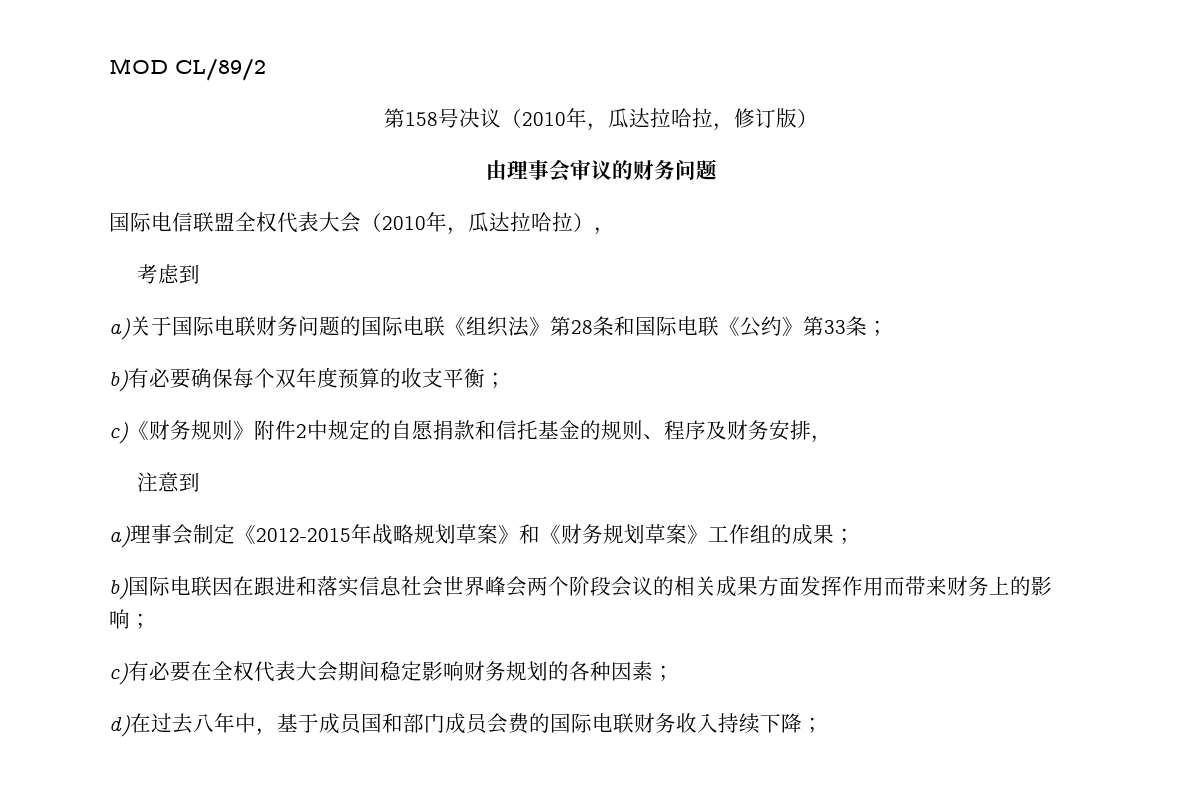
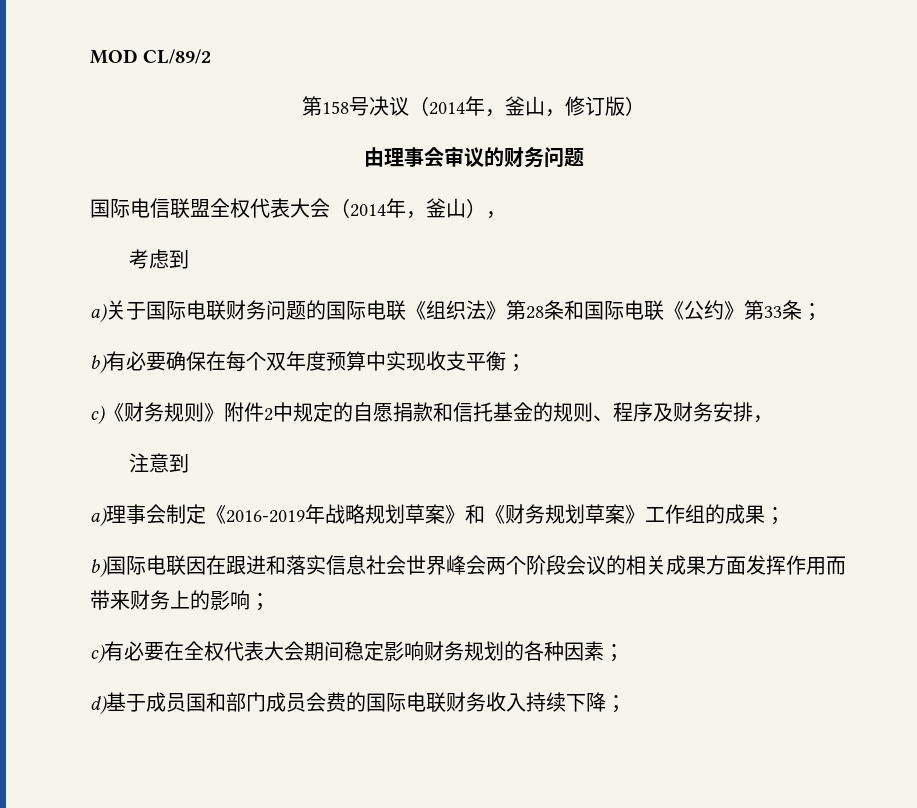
- 第158号决议（2010年，瓜达拉哈拉，修订版）
+ 第158号决议（2014年，釜山，修订版）
- 国际电信联盟全权代表大会（2010年，瓜达拉哈拉），
+ 国际电信联盟全权代表大会（2014年，釜山），
- b)有必要确保每个双年度预算的收支平衡；
+ b)有必要确保在每个双年度预算中实现收支平衡；
- a)理事会制定《2012-2015年战略规划草案》和《财务规划草案》工作组的成果；
+ a)理事会制定《2016-2019年战略规划草案》和《财务规划草案》工作组的成果；
- d)在过去八年中，基于成员国和部门成员会费的国际电联财务收入持续下降；
+ d)基于成员国和部门成员会费的国际电联财务收入持续下降；

